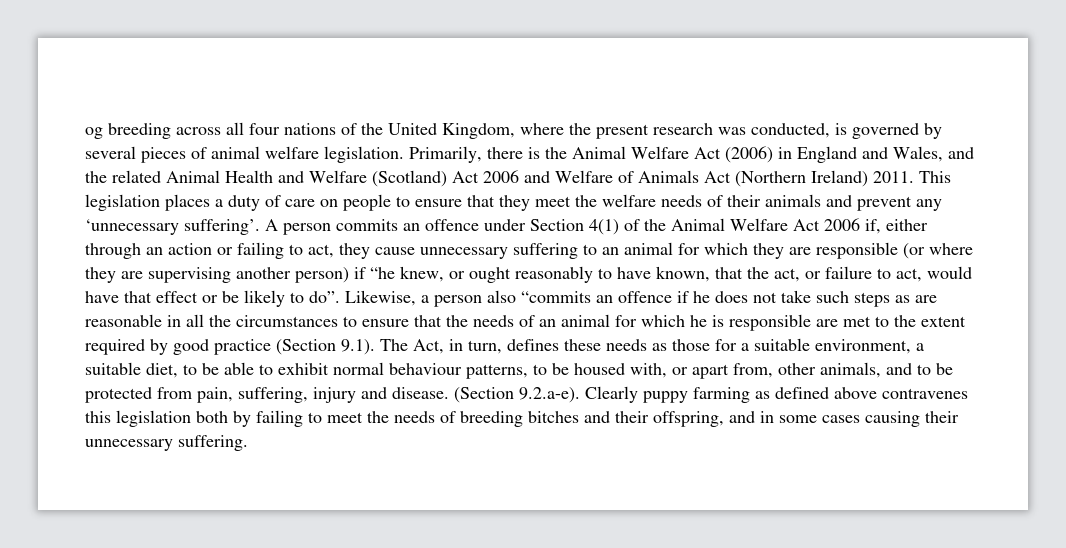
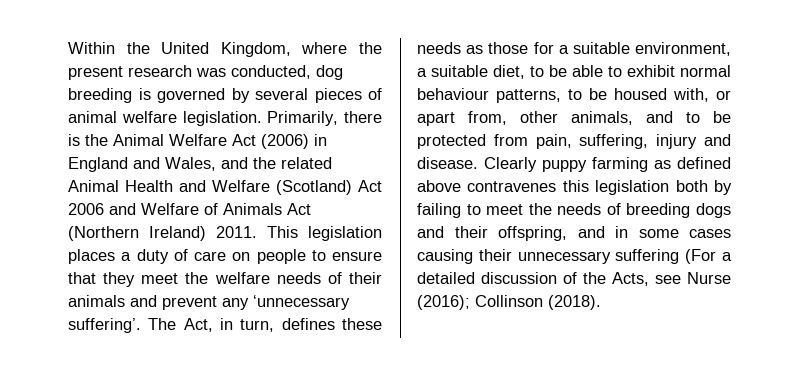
- og breeding across all four nations of the United Kingdom, where the present research was conducted, is governed by several pieces of animal welfare legislation.
+ Within the United Kingdom, where the present research was conducted, dog breeding is governed by several pieces of animal welfare legislation.
- A person commits an offence under Section 4(1) of the Animal Welfare Act 2006 if, either through an action or failing to act, they cause unnecessary suffering to an animal for which they are responsible (or where they are supervising another person) if “he knew, or ought reasonably to have known, that the act, or failure to act, would have that effect or be likely to do”. Likewise, a person also “commits an offence if he does not take such steps as are reasonable in all the circumstances to ensure that the needs of an animal for which he is responsible are met to the extent required by good practice (Section 9.1). The Act, in turn, defines these needs as those for a suitable environment, a suitable diet, to be able to exhibit normal behaviour patterns, to be housed with, or apart from, other animals, and to be protected from pain, suffering, injury and disease.
+ The Act, in turn, defines these needs as those for a suitable environment, a suitable diet, to be able to exhibit normal behaviour patterns, to be housed with, or apart from, other animals, and to be protected from pain, suffering, injury and disease.
- (Section 9.2.a-e). Clearly puppy farming as defined above contravenes this legislation both by failing to meet the needs of breeding bitches and their offspring, and in some cases causing their unnecessary suffering.
+ Clearly puppy farming as defined above contravenes this legislation both by failing to meet the needs of breeding dogs and their offspring, and in some cases causing their unnecessary suffering (For a detailed discussion of the Acts, see Nurse (2016); Collinson (2018).

